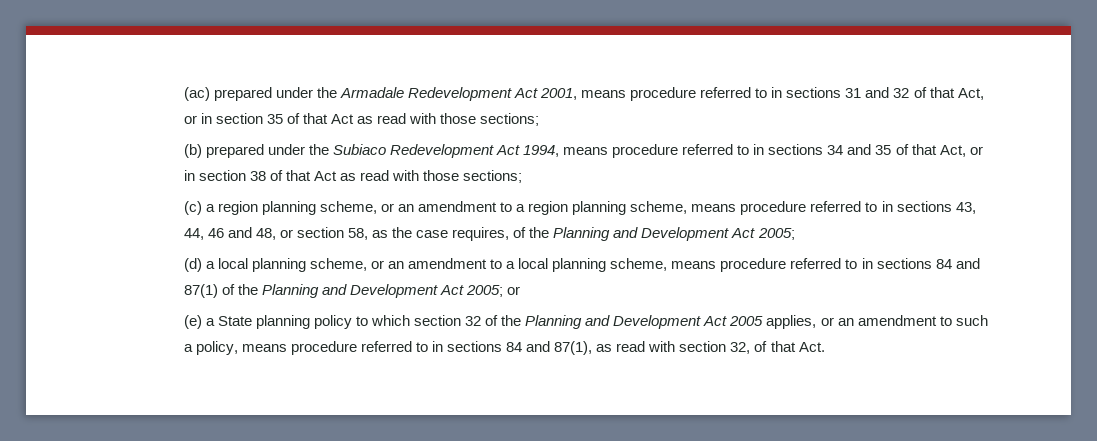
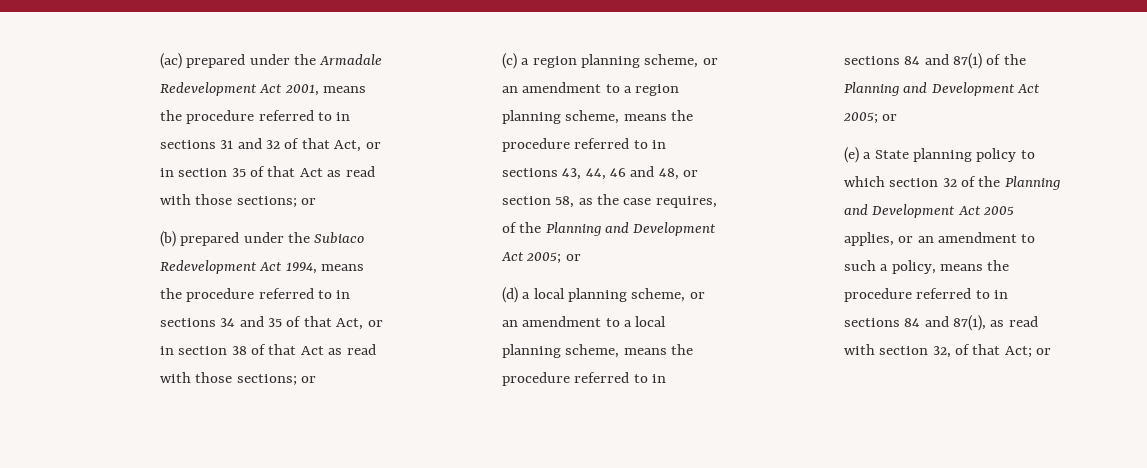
- (ac) prepared under the Armadale Redevelopment Act 2001, means procedure referred to in sections 31 and 32 of that Act, or in section 35 of that Act as read with those sections;
+ (ac) prepared under the Armadale Redevelopment Act 2001, means the procedure referred to in sections 31 and 32 of that Act, or in section 35 of that Act as read with those sections; or
- (b) prepared under the Subiaco Redevelopment Act 1994, means procedure referred to in sections 34 and 35 of that Act, or in section 38 of that Act as read with those sections;
+ (b) prepared under the Subiaco Redevelopment Act 1994, means the procedure referred to in sections 34 and 35 of that Act, or in section 38 of that Act as read with those sections; or
- (c) a region planning scheme, or an amendment to a region planning scheme, means procedure referred to in sections 43, 44, 46 and 48, or section 58, as the case requires, of the Planning and Development Act 2005;
+ (c) a region planning scheme, or an amendment to a region planning scheme, means the procedure referred to in sections 43, 44, 46 and 48, or section 58, as the case requires, of the Planning and Development Act 2005; or
- (d) a local planning scheme, or an amendment to a local planning scheme, means procedure referred to in sections 84 and 87(1) of the Planning and Development Act 2005; or
+ (d) a local planning scheme, or an amendment to a local planning scheme, means the procedure referred to in sections 84 and 87(1) of the Planning and Development Act 2005; or
- (e) a State planning policy to which section 32 of the Planning and Development Act 2005 applies, or an amendment to such a policy, means procedure referred to in sections 84 and 87(1), as read with section 32, of that Act.
+ (e) a State planning policy to which section 32 of the Planning and Development Act 2005 applies, or an amendment to such a policy, means the procedure referred to in sections 84 and 87(1), as read with section 32, of that Act; or

